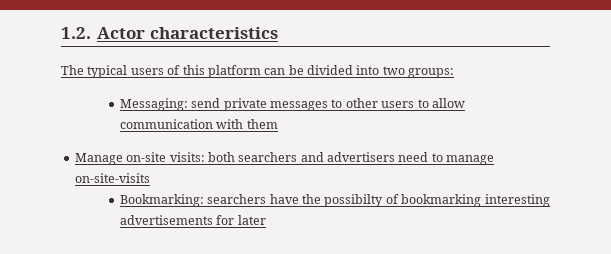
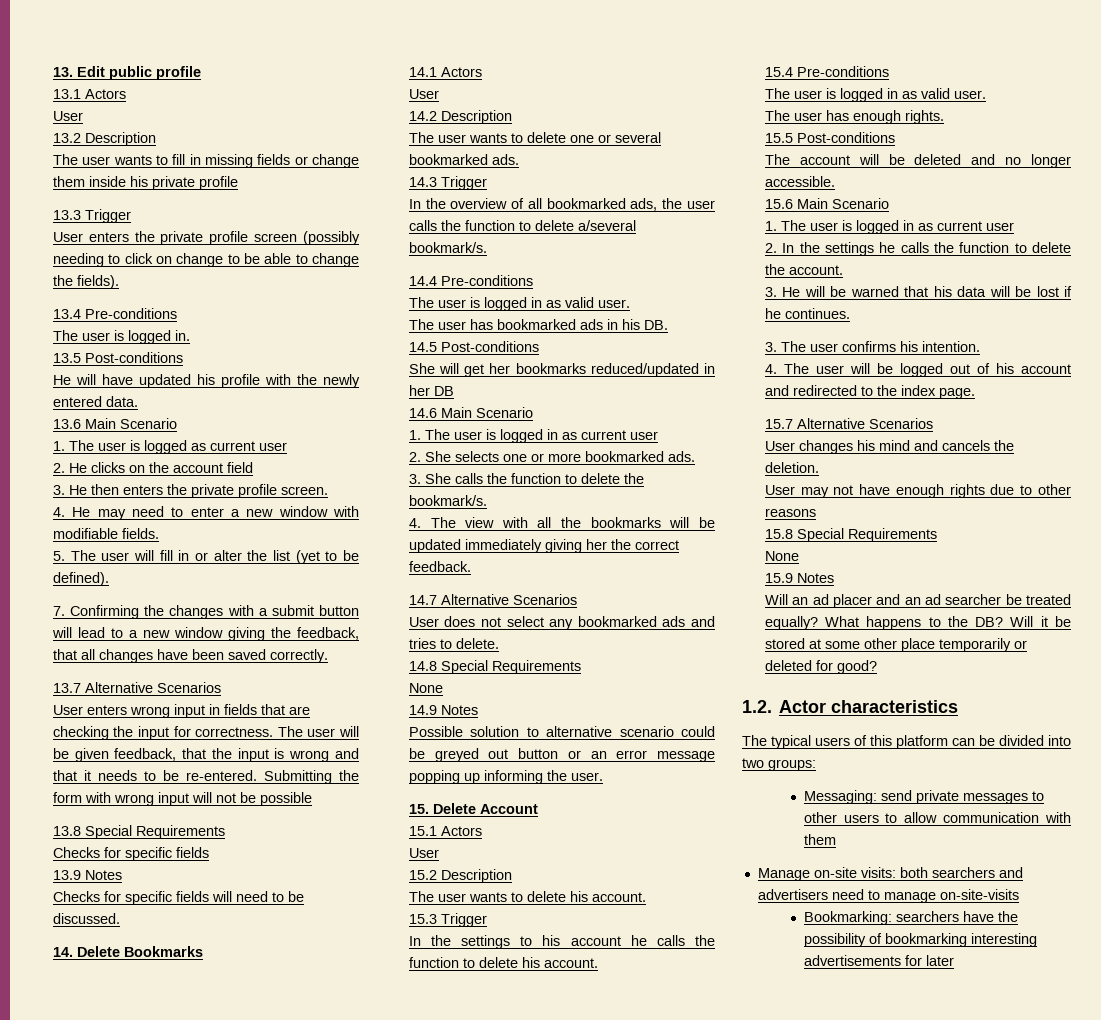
+ 13. Edit public profile
+ 13.1 Actors
+ User
+ 13.2 Description
+ The user wants to fill in missing fields or change them inside his private profile
+ 13.3 Trigger
+ User enters the private profile screen (possibly needing to click on change to be able to change the fields).
+ 13.4 Pre-conditions
+ The user is logged in.
+ 13.5 Post-conditions
+ He will have updated his profile with the newly entered data.
+ 13.6 Main Scenario
+ 1. The user is logged as current user
+ 2. He clicks on the account field
+ 3. He then enters the private profile screen.
+ 4. He may need to enter a new window with modifiable fields.
+ 5. The user will fill in or alter the list (yet to be defined).
+ 7. Confirming the changes with a submit button will lead to a new window giving the feedback, that all changes have been saved correctly.
+ 13.7 Alternative Scenarios
+ User enters wrong input in fields that are checking the input for correctness. The user will be given feedback, that the input is wrong and that it needs to be re-entered. Submitting the form with wrong input will not be possible
+ 13.8 Special Requirements
+ Checks for specific fields
+ 13.9 Notes
+ Checks for specific fields will need to be discussed.
+ 14. Delete Bookmarks
+ 14.1 Actors
+ User
+ 14.2 Description
+ The user wants to delete one or several bookmarked ads.
+ 14.3 Trigger
+ In the overview of all bookmarked ads, the user calls the function to delete a/several bookmark/s.
+ 14.4 Pre-conditions
+ The user is logged in as valid user.
+ The user has bookmarked ads in his DB.
+ 14.5 Post-conditions
+ She will get her bookmarks reduced/updated in her DB
+ 14.6 Main Scenario
+ 1. The user is logged in as current user
+ 2. She selects one or more bookmarked ads.
+ 3. She calls the function to delete the bookmark/s.
+ 4. The view with all the bookmarks will be updated immediately giving her the correct feedback.
+ 14.7 Alternative Scenarios
+ User does not select any bookmarked ads and tries to delete.
+ 14.8 Special Requirements
+ None
+ 14.9 Notes
+ Possible solution to alternative scenario could be greyed out button or an error message popping up informing the user.
+ 15. Delete Account
+ 15.1 Actors
+ User
+ 15.2 Description
+ The user wants to delete his account.
+ 15.3 Trigger
+ In the settings to his account he calls the function to delete his account.
+ 15.4 Pre-conditions
+ The user is logged in as valid user.
+ The user has enough rights.
+ 15.5 Post-conditions
+ The account will be deleted and no longer accessible.
+ 15.6 Main Scenario
+ 1. The user is logged in as current user
+ 2. In the settings he calls the function to delete the account.
+ 3. He will be warned that his data will be lost if he continues.
+ 3. The user confirms his intention.
+ 4. The user will be logged out of his account and redirected to the index page.
+ 15.7 Alternative Scenarios
+ User changes his mind and cancels the deletion.
+ User may not have enough rights due to other reasons
+ 15.8 Special Requirements
+ None
+ 15.9 Notes
+ Will an ad placer and an ad searcher be treated equally? What happens to the DB? Will it be stored at some other place temporarily or deleted for good?
- Bookmarking: searchers have the possibilty of bookmarking interesting advertisements for later
+ Bookmarking: searchers have the possibility of bookmarking interesting advertisements for later

